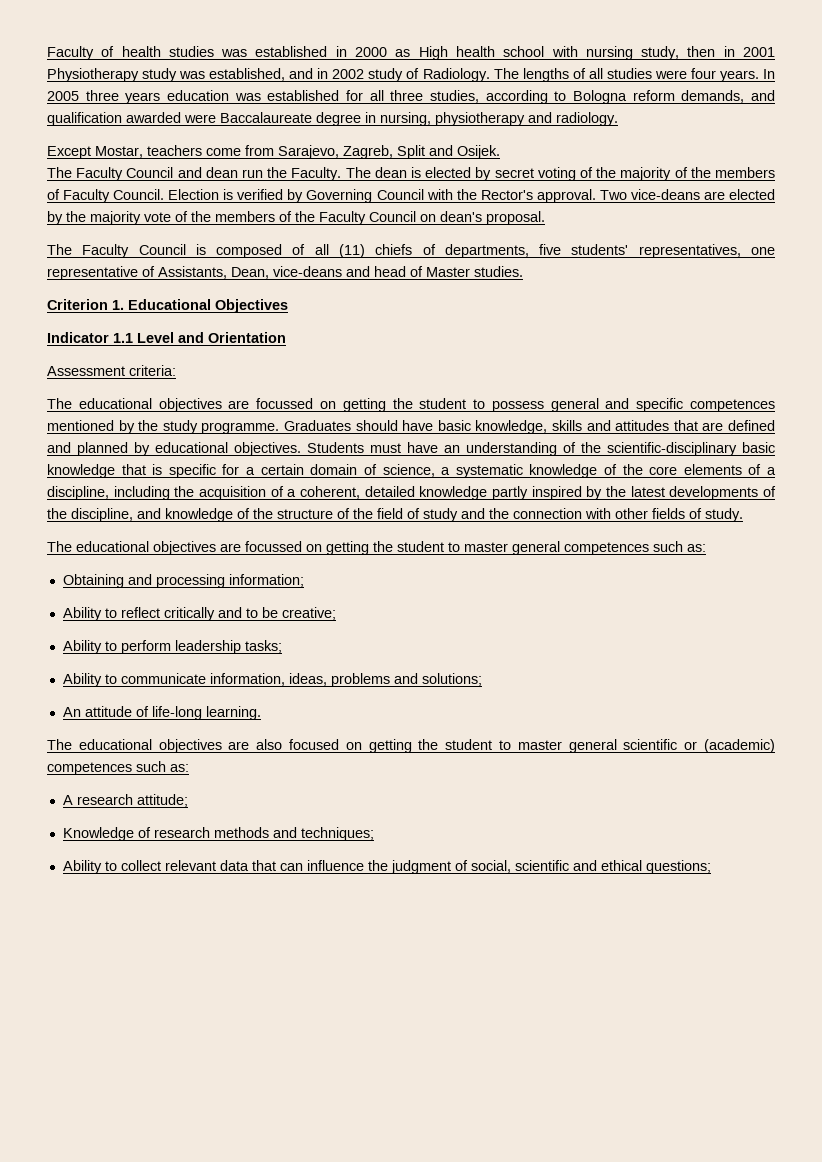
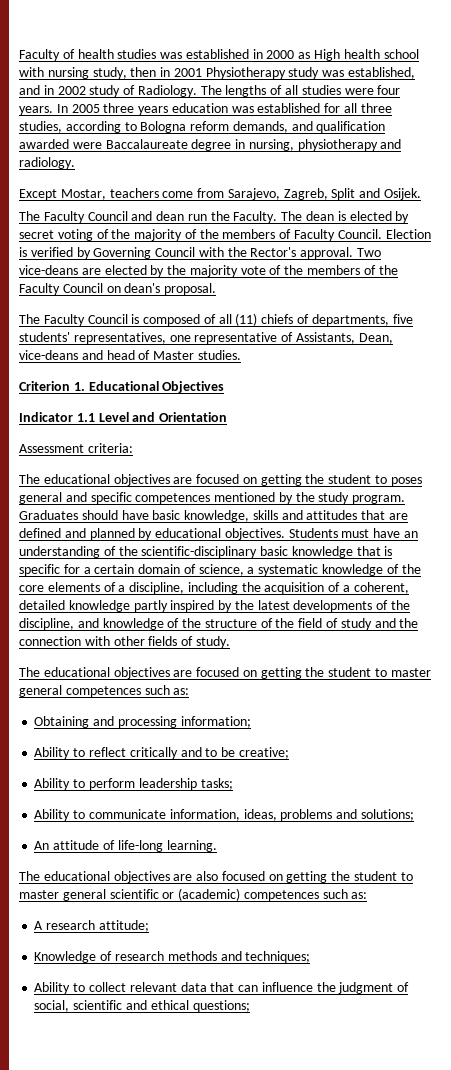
- The educational objectives are focussed on getting the student to possess general and specific competences mentioned by the study programme.
+ The educational objectives are focused on getting the student to poses general and specific competences mentioned by the study program.
- The educational objectives are focussed on getting the student to master general competences such as:
+ The educational objectives are focused on getting the student to master general competences such as:

